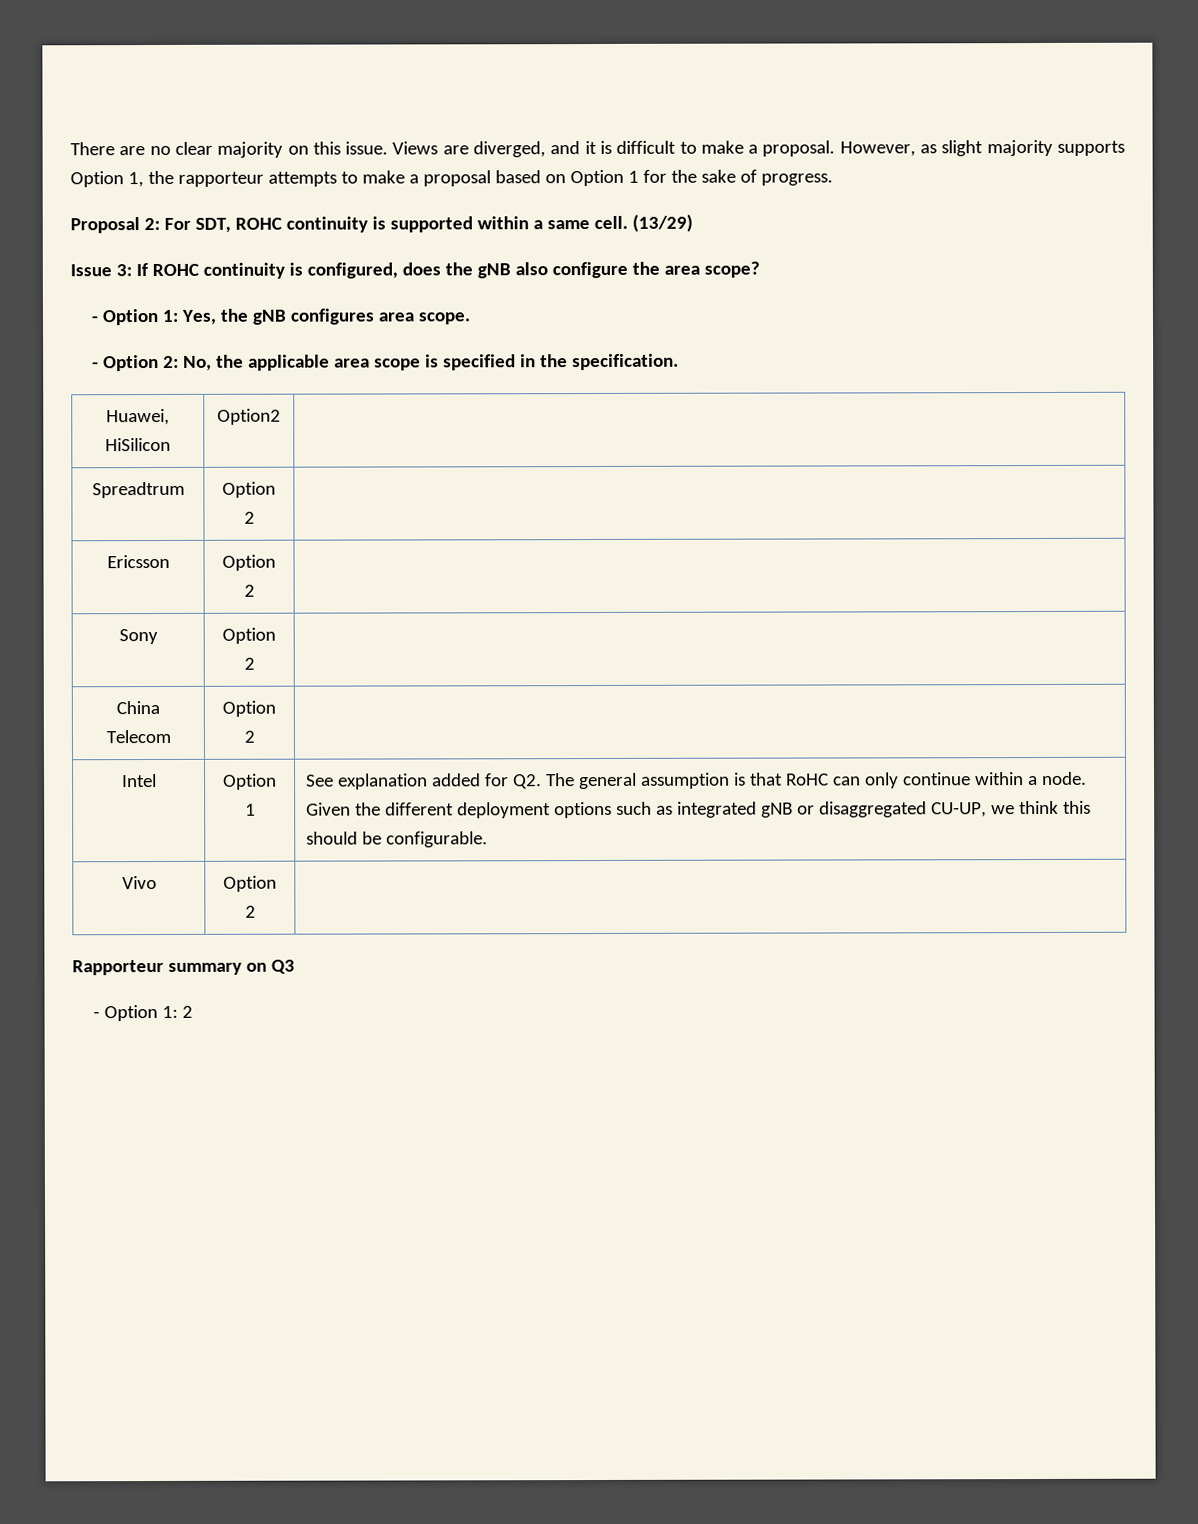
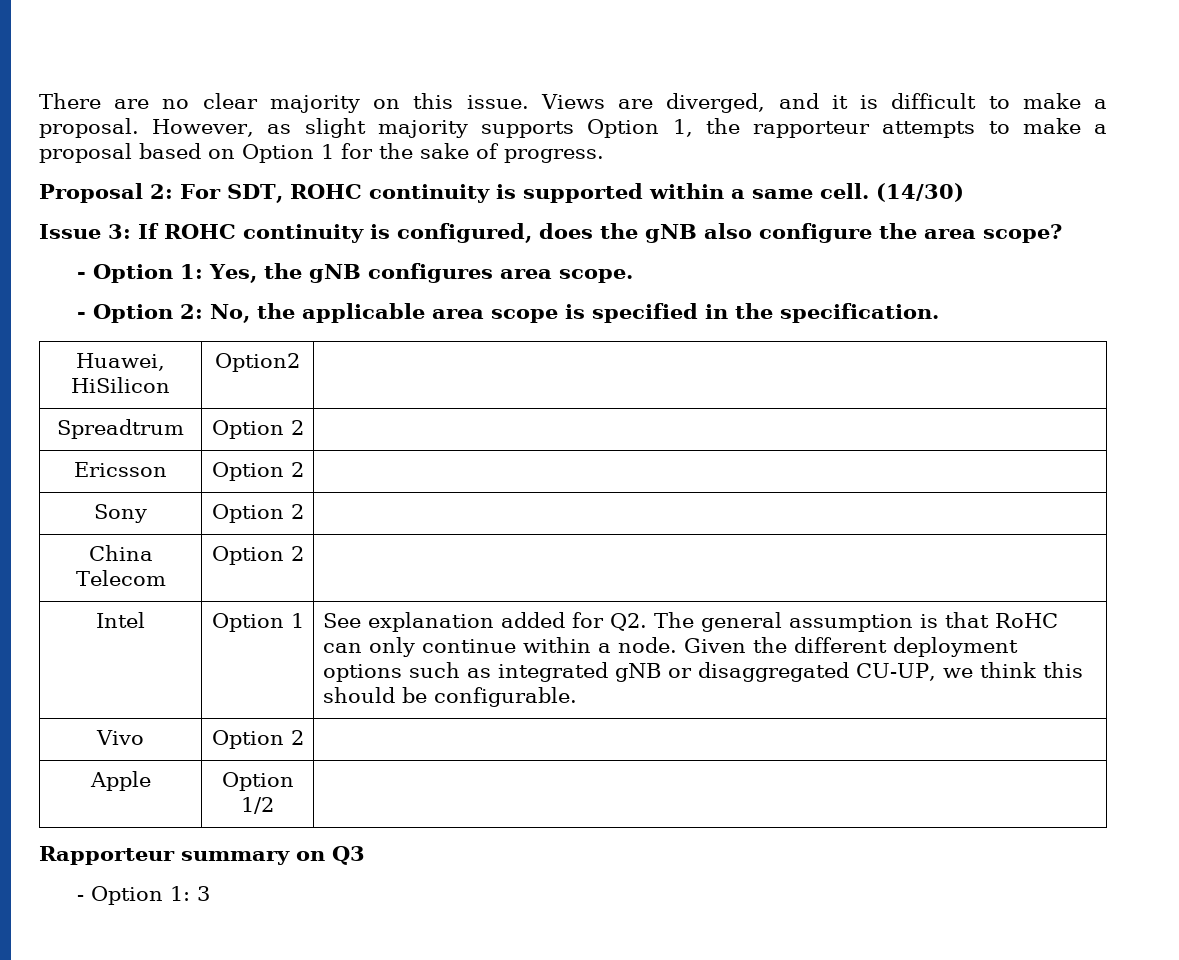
- (13/29)
+ (14/30)
+ Apple | Option 1/2 |
- - Option 1: 2
+ - Option 1: 3

